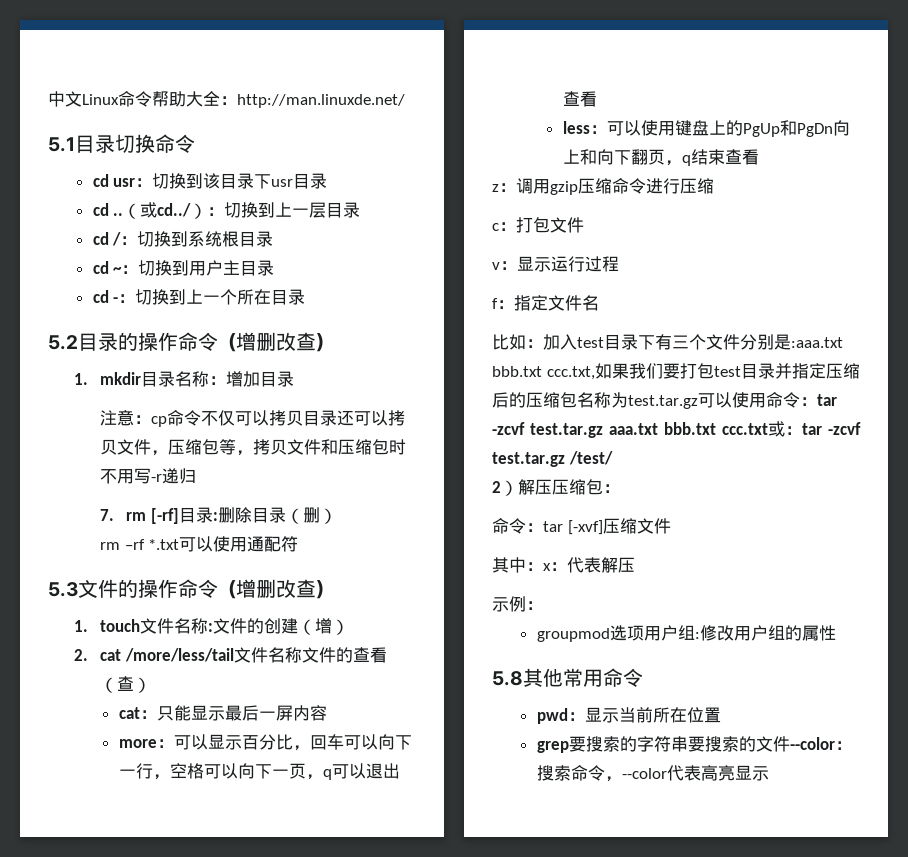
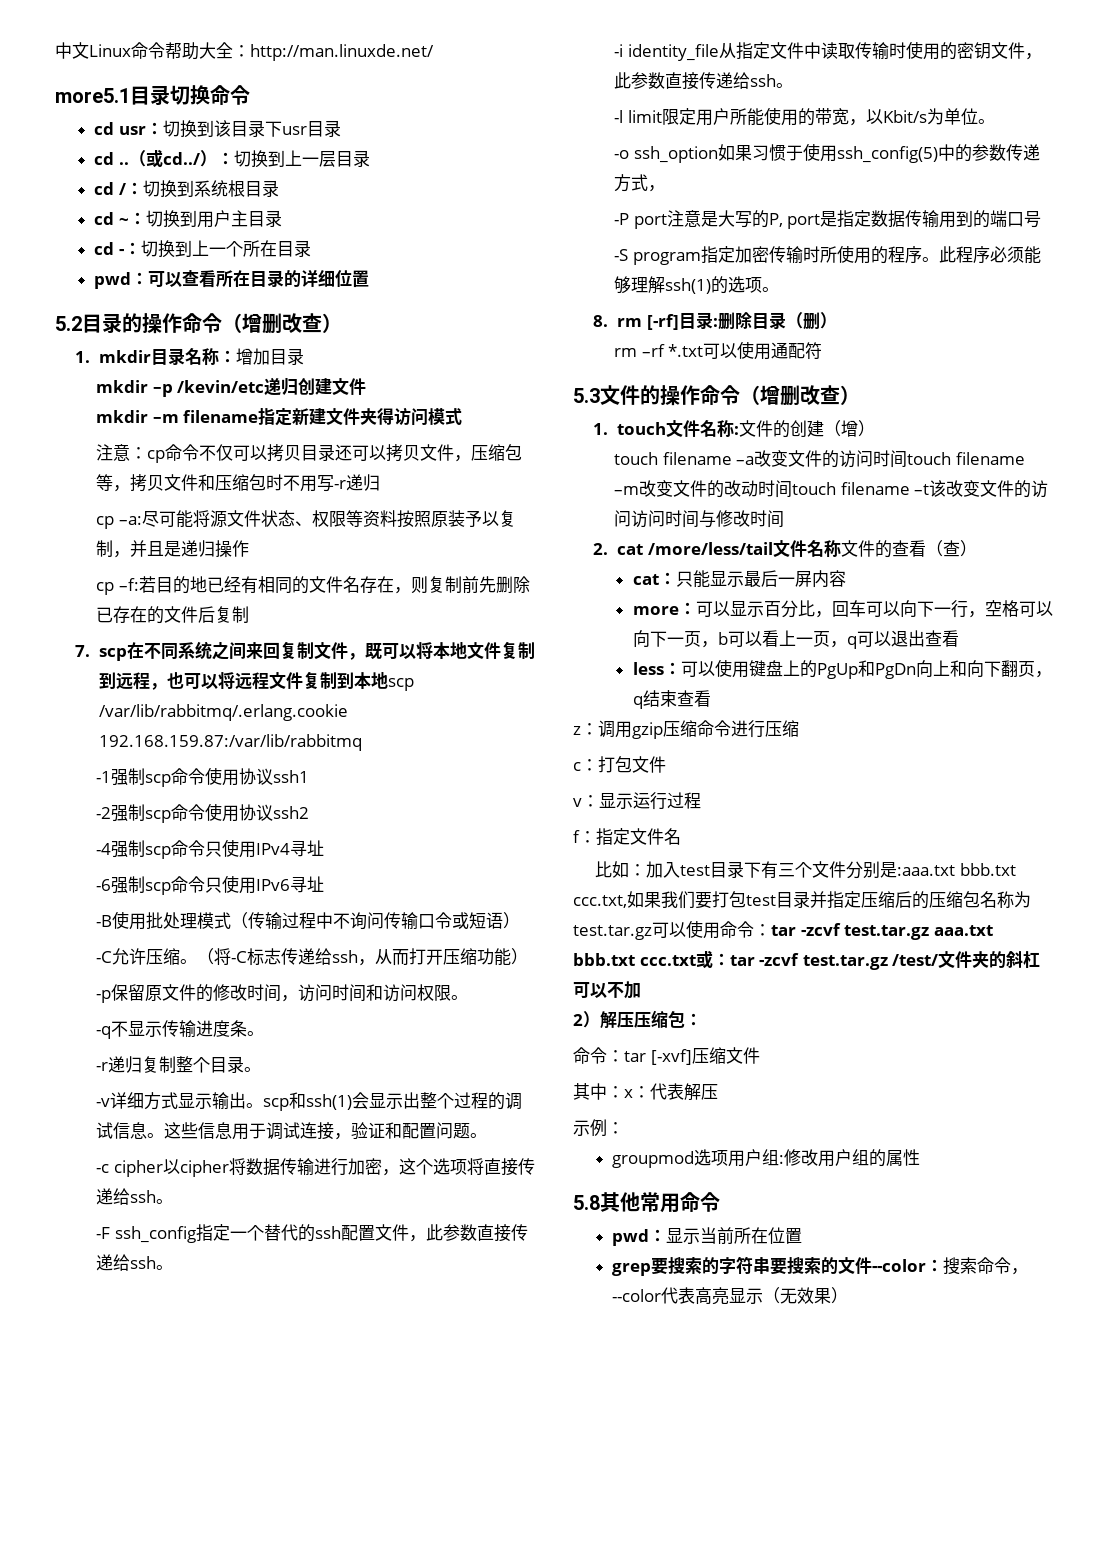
- 5.1目录切换命令
+ more5.1目录切换命令
+ pwd：可以查看所在目录的详细位置
+ mkdir –p /kevin/etc递归创建文件
+ mkdir –m filename指定新建文件夹得访问模式
- 7. rm [-rf]目录:删除目录（删）
+ cp –a:尽可能将源文件状态、权限等资料按照原装予以复制，并且是递归操作
+ cp –f:若目的地已经有相同的文件名存在，则复制前先删除已存在的文件后复制
+ 7. scp在不同系统之间来回复制文件，既可以将本地文件复制到远程，也可以将远程文件复制到本地scp /var/lib/rabbitmq/.erlang.cookie 192.168.159.87:/var/lib/rabbitmq
+ -1强制scp命令使用协议ssh1
+ -2强制scp命令使用协议ssh2
+ -4强制scp命令只使用IPv4寻址
+ -6强制scp命令只使用IPv6寻址
+ -B使用批处理模式（传输过程中不询问传输口令或短语）
+ -C允许压缩。（将-C标志传递给ssh，从而打开压缩功能）
+ -p保留原文件的修改时间，访问时间和访问权限。
+ -q不显示传输进度条。
+ -r递归复制整个目录。
+ -v详细方式显示输出。scp和ssh(1)会显示出整个过程的调试信息。这些信息用于调试连接，验证和配置问题。
+ -c cipher以cipher将数据传输进行加密，这个选项将直接传递给ssh。
+ -F ssh_config指定一个替代的ssh配置文件，此参数直接传递给ssh。
+ -i identity_file从指定文件中读取传输时使用的密钥文件，此参数直接传递给ssh。
+ -l limit限定用户所能使用的带宽，以Kbit/s为单位。
+ -o ssh_option如果习惯于使用ssh_config(5)中的参数传递方式，
+ -P port注意是大写的P, port是指定数据传输用到的端口号
+ -S program指定加密传输时所使用的程序。此程序必须能够理解ssh(1)的选项。
+ 8. rm [-rf]目录:删除目录（删）
+ touch filename –a改变文件的访问时间touch filename –m改变文件的改动时间touch filename –t该改变文件的访问访问时间与修改时间
- more：可以显示百分比，回车可以向下一行，空格可以向下一页，q可以退出查看
+ more：可以显示百分比，回车可以向下一行，空格可以向下一页，b可以看上一页，q可以退出查看
- 比如：加入test目录下有三个文件分别是:aaa.txt bbb.txt ccc.txt,如果我们要打包test目录并指定压缩后的压缩包名称为test.tar.gz可以使用命令：tar -zcvf test.tar.gz aaa.txt bbb.txt ccc.txt或：tar -zcvf test.tar.gz /test/
+ 比如：加入test目录下有三个文件分别是:aaa.txt bbb.txt ccc.txt,如果我们要打包test目录并指定压缩后的压缩包名称为test.tar.gz可以使用命令：tar -zcvf test.tar.gz aaa.txt bbb.txt ccc.txt或：tar -zcvf test.tar.gz /test/文件夹的斜杠可以不加
- grep要搜索的字符串要搜索的文件--color：搜索命令，--color代表高亮显示
+ grep要搜索的字符串要搜索的文件--color：搜索命令，--color代表高亮显示（无效果）

